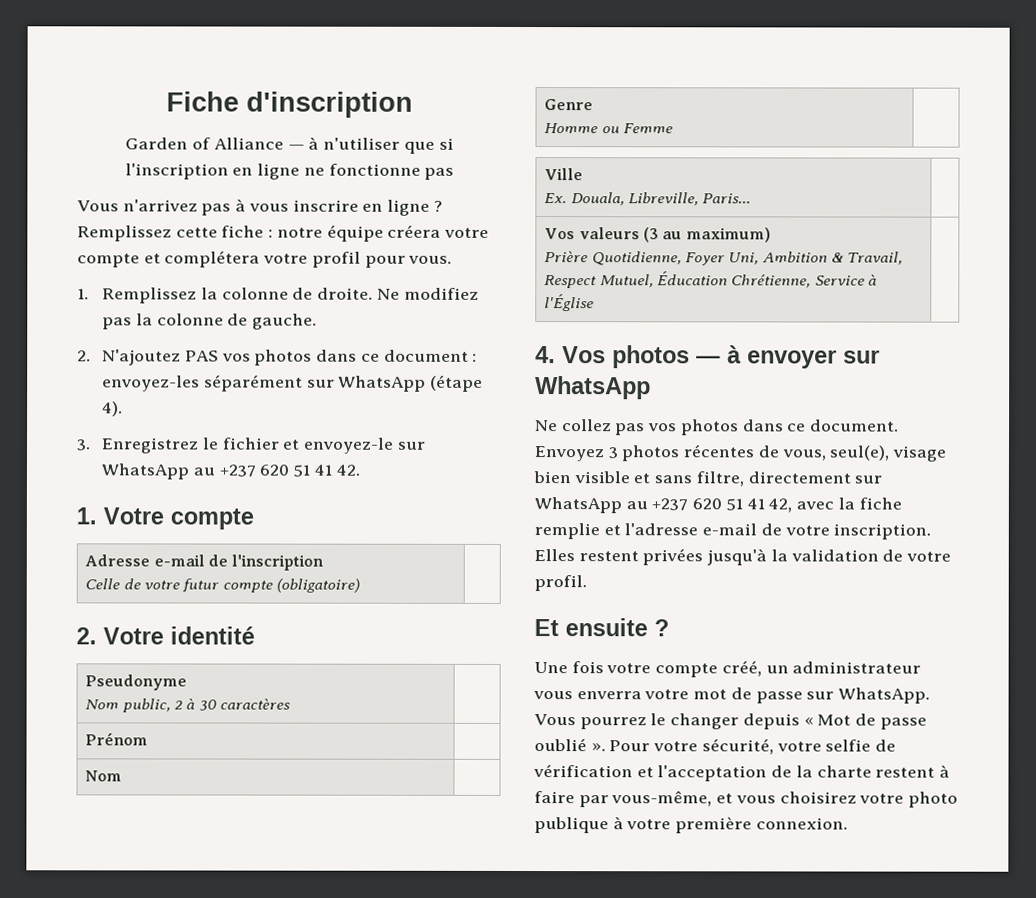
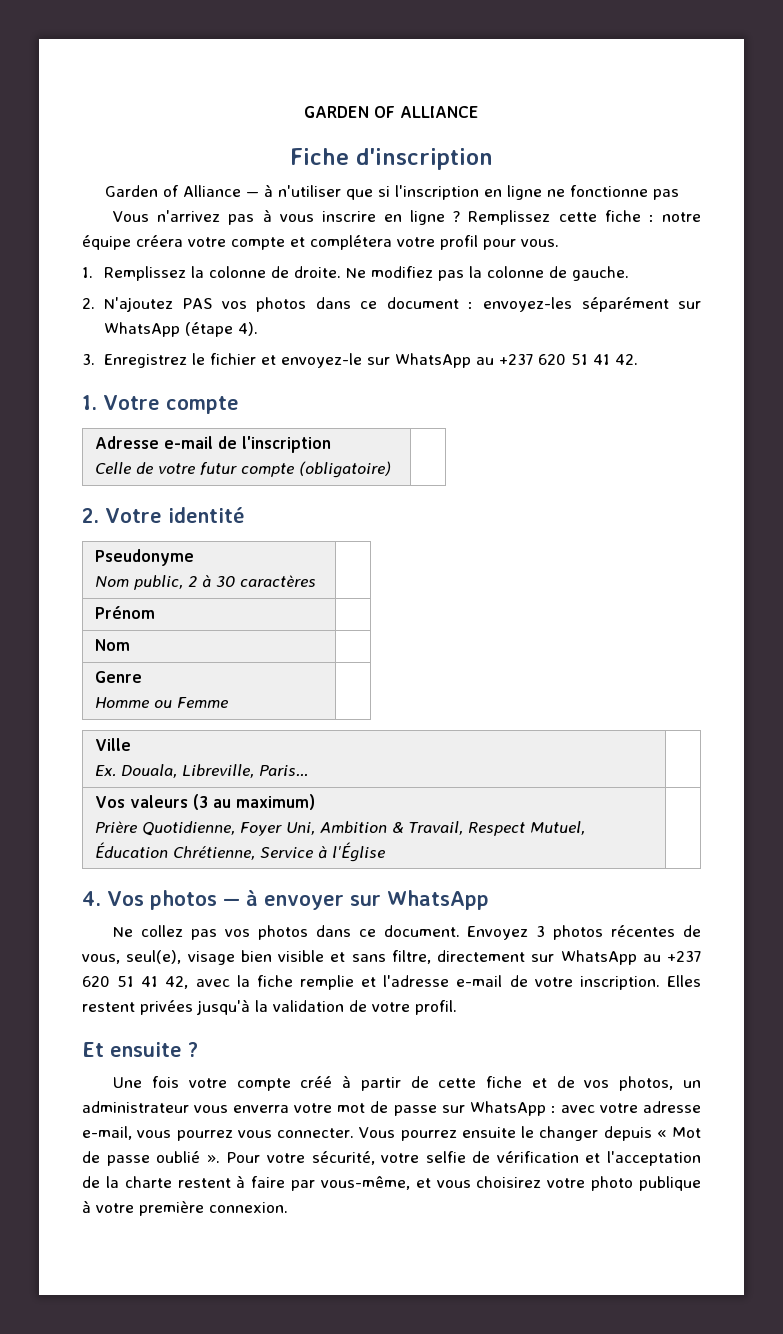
+ GARDEN OF ALLIANCE
- Une fois votre compte créé, un administrateur vous enverra votre mot de passe sur WhatsApp.
+ Une fois votre compte créé à partir de cette fiche et de vos photos, un administrateur vous enverra votre mot de passe sur WhatsApp : avec votre adresse e-mail, vous pourrez vous connecter.
- Vous pourrez le changer depuis « Mot de passe oublié ».
+ Vous pourrez ensuite le changer depuis « Mot de passe oublié ».

